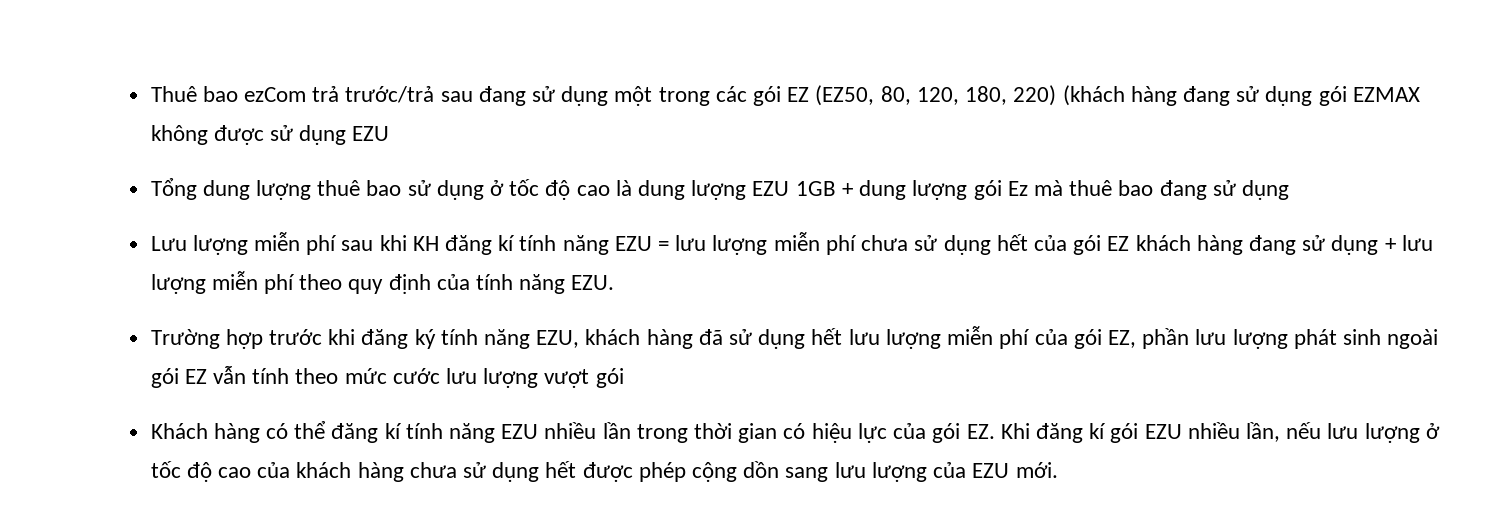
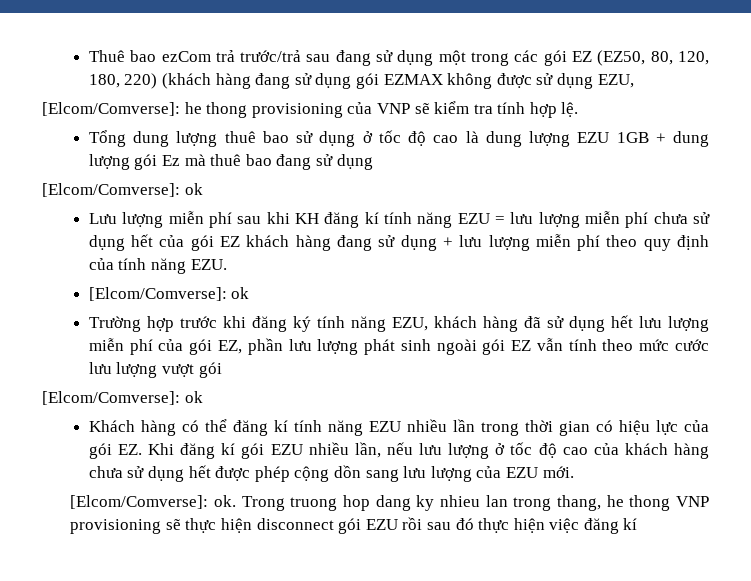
- Thuê bao ezCom trả trước/trả sau đang sử dụng một trong các gói EZ (EZ50, 80, 120, 180, 220) (khách hàng đang sử dụng gói EZMAX không được sử dụng EZU
+ Thuê bao ezCom trả trước/trả sau đang sử dụng một trong các gói EZ (EZ50, 80, 120, 180, 220) (khách hàng đang sử dụng gói EZMAX không được sử dụng EZU,
+ [Elcom/Comverse]: he thong provisioning của VNP sẽ kiểm tra tính hợp lệ.
  Tổng dung lượng thuê bao sử dụng ở tốc độ cao là dung lượng EZU 1GB + dung lượng gói Ez mà thuê bao đang sử dụng
+ [Elcom/Comverse]: ok
  Lưu lượng miễn phí sau khi KH đăng kí tính năng EZU = lưu lượng miễn phí chưa sử dụng hết của gói EZ khách hàng đang sử dụng + lưu lượng miễn phí theo quy định của tính năng EZU.
+ [Elcom/Comverse]: ok
  Trường hợp trước khi đăng ký tính năng EZU, khách hàng đã sử dụng hết lưu lượng miễn phí của gói EZ, phần lưu lượng phát sinh ngoài gói EZ vẫn tính theo mức cước lưu lượng vượt gói
+ [Elcom/Comverse]: ok
+ [Elcom/Comverse]: ok. Trong truong hop dang ky nhieu lan trong thang, he thong VNP provisioning sẽ thực hiện disconnect gói EZU rồi sau đó thực hiện việc đăng kí

